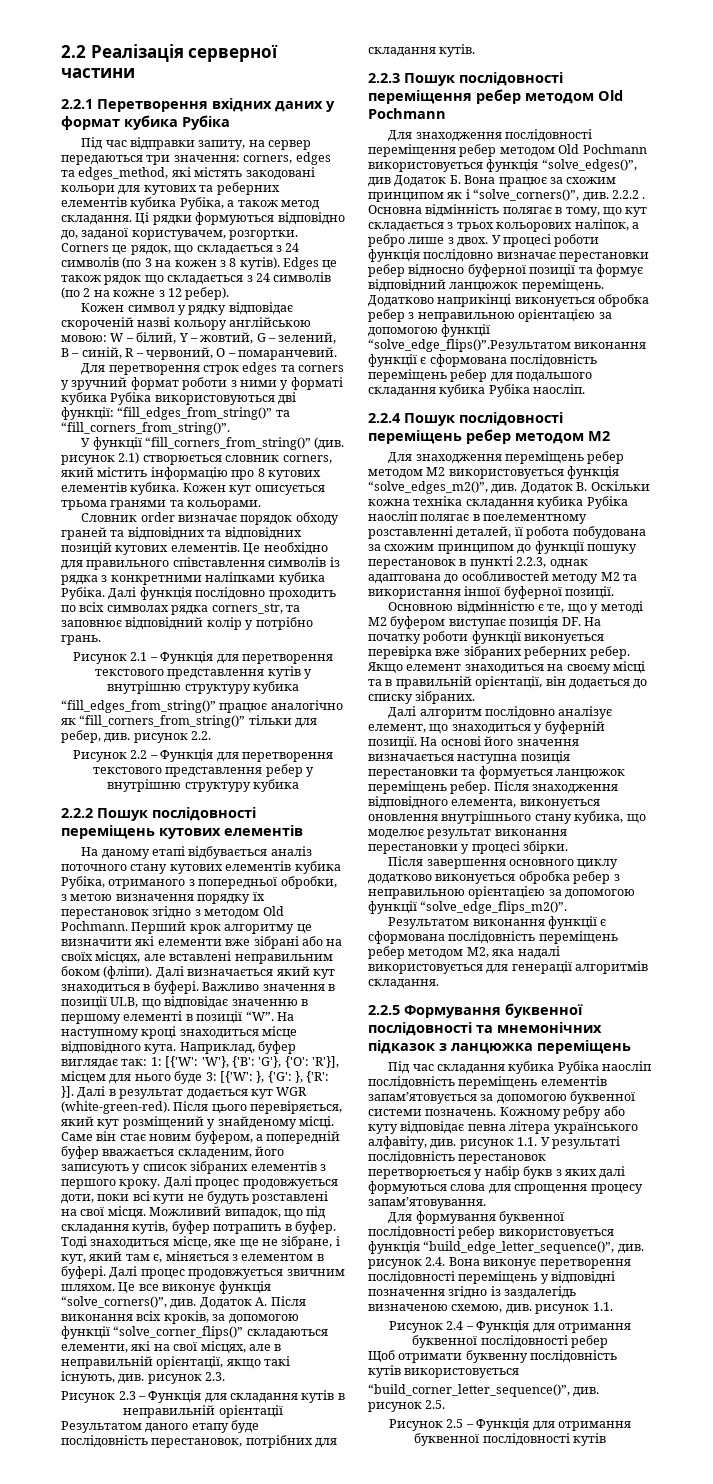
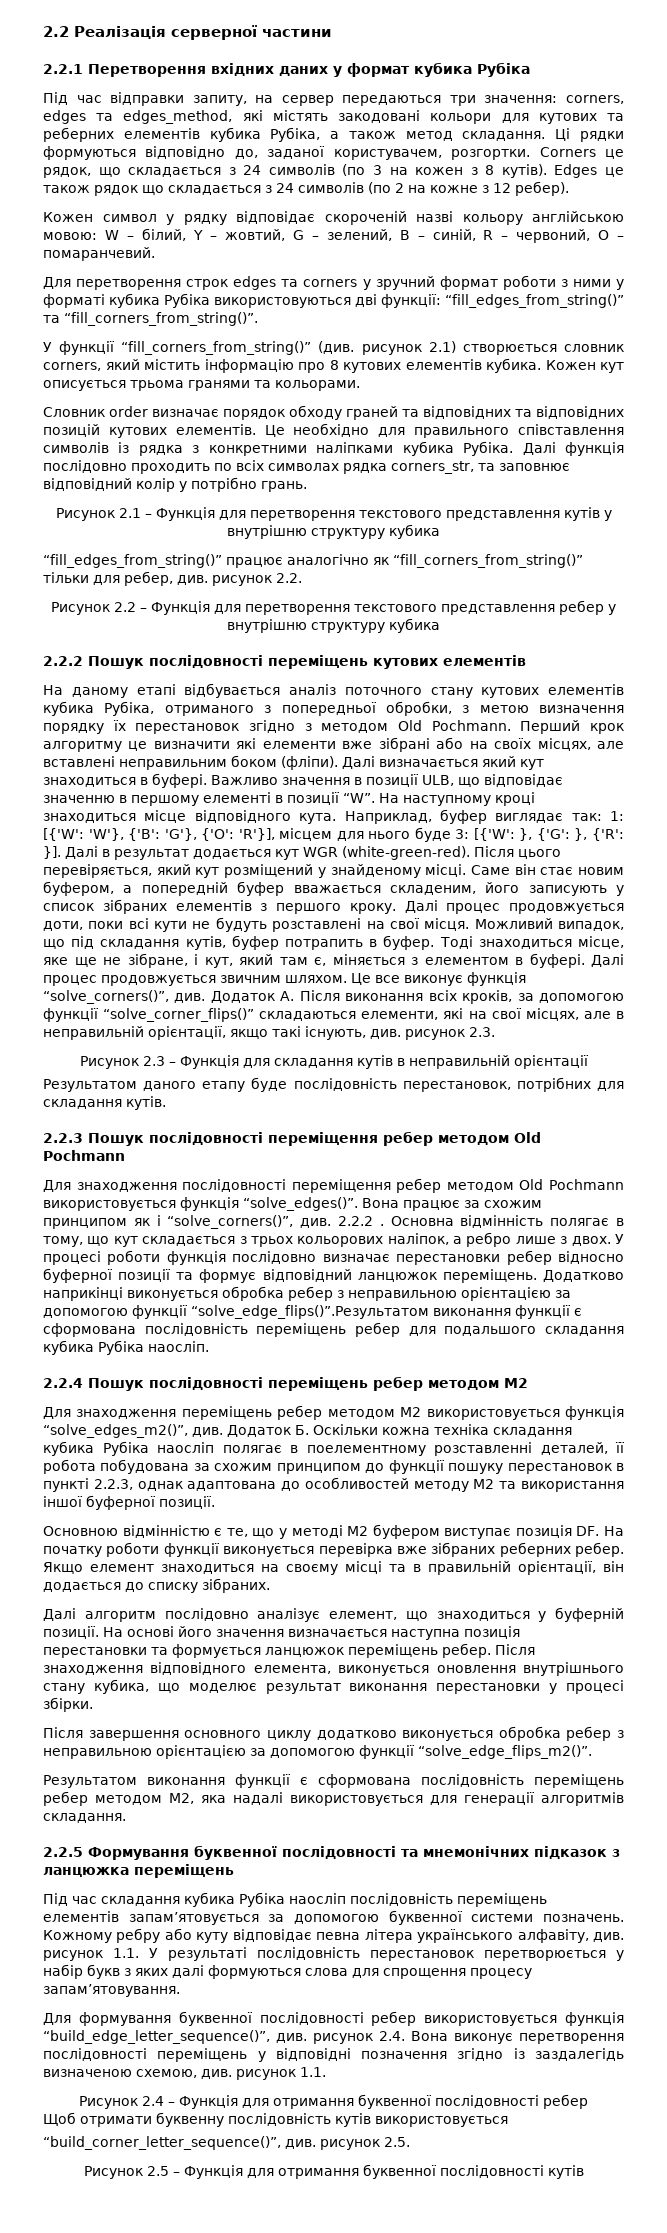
- Для знаходження послідовності переміщення ребер методом Old Pochmann використовується функція “solve_edges()”, див Додаток Б. Вона працює за схожим принципом як і “solve_corners()”, див.
+ Для знаходження послідовності переміщення ребер методом Old Pochmann використовується функція “solve_edges()”. Вона працює за схожим принципом як і “solve_corners()”, див.
- Додаток В. Оскільки кожна техніка складання кубика Рубіка наосліп полягає в поелементному розставленні деталей, її робота побудована за схожим принципом до функції пошуку перестановок в пункті 2.2.3, однак адаптована до особливостей методу M2 та використання іншої буферної позиції.
+ Додаток Б. Оскільки кожна техніка складання кубика Рубіка наосліп полягає в поелементному розставленні деталей, її робота побудована за схожим принципом до функції пошуку перестановок в пункті 2.2.3, однак адаптована до особливостей методу M2 та використання іншої буферної позиції.

